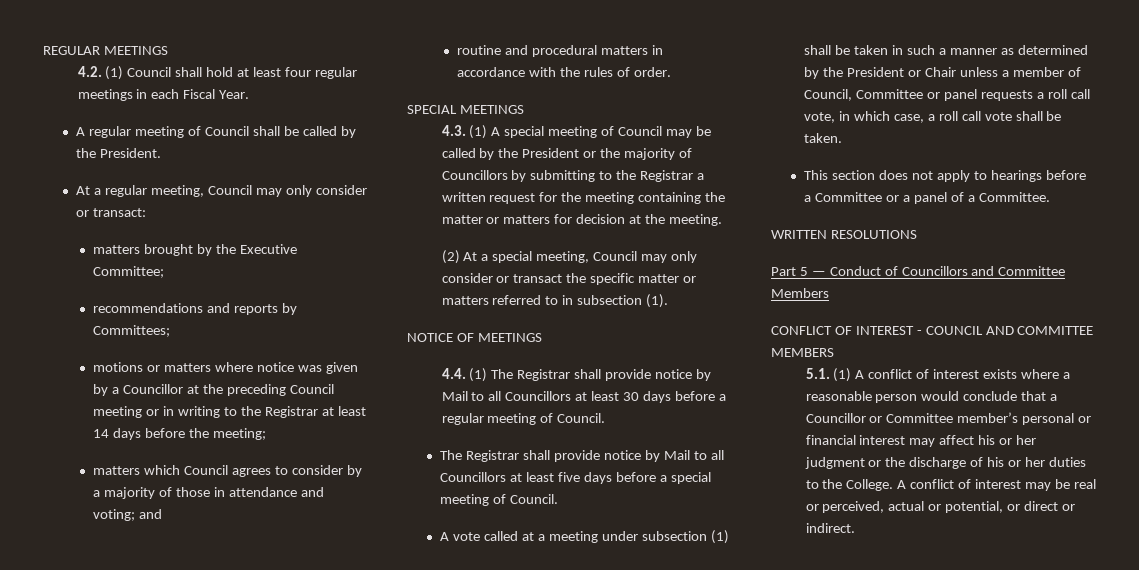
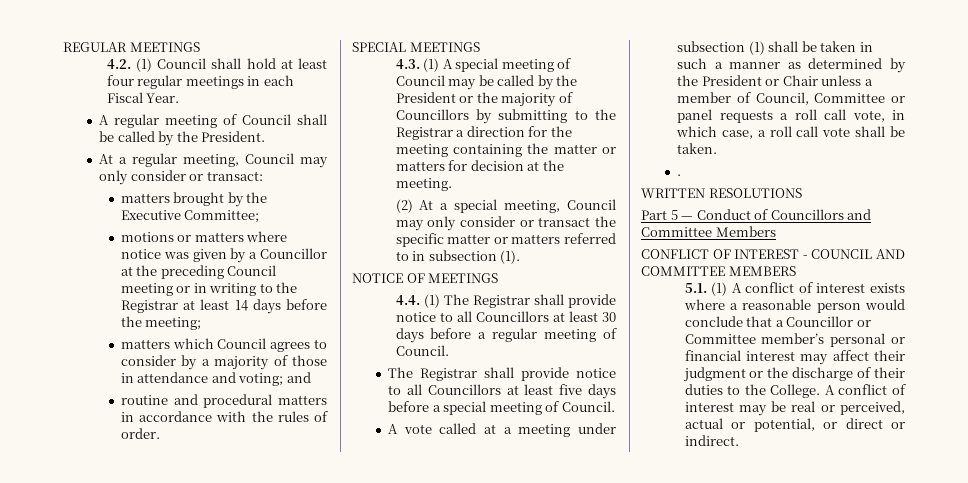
- recommendations and reports by Committees;
- 4.3. (1) A special meeting of Council may be called by the President or the majority of Councillors by submitting to the Registrar a written request for the meeting containing the matter or matters for decision at the meeting.
+ 4.3. (1) A special meeting of Council may be called by the President or the majority of Councillors by submitting to the Registrar a direction for the meeting containing the matter or matters for decision at the meeting.
- 4.4. (1) The Registrar shall provide notice by Mail to all Councillors at least 30 days before a regular meeting of Council.
+ 4.4. (1) The Registrar shall provide notice to all Councillors at least 30 days before a regular meeting of Council.
- The Registrar shall provide notice by Mail to all Councillors at least five days before a special meeting of Council.
+ The Registrar shall provide notice to all Councillors at least five days before a special meeting of Council.
- This section does not apply to hearings before a Committee or a panel of a Committee.
+ .
- 5.1. (1) A conflict of interest exists where a reasonable person would conclude that a Councillor or Committee member’s personal or financial interest may affect his or her judgment or the discharge of his or her duties to the College.
+ 5.1. (1) A conflict of interest exists where a reasonable person would conclude that a Councillor or Committee member’s personal or financial interest may affect their judgment or the discharge of their duties to the College.

